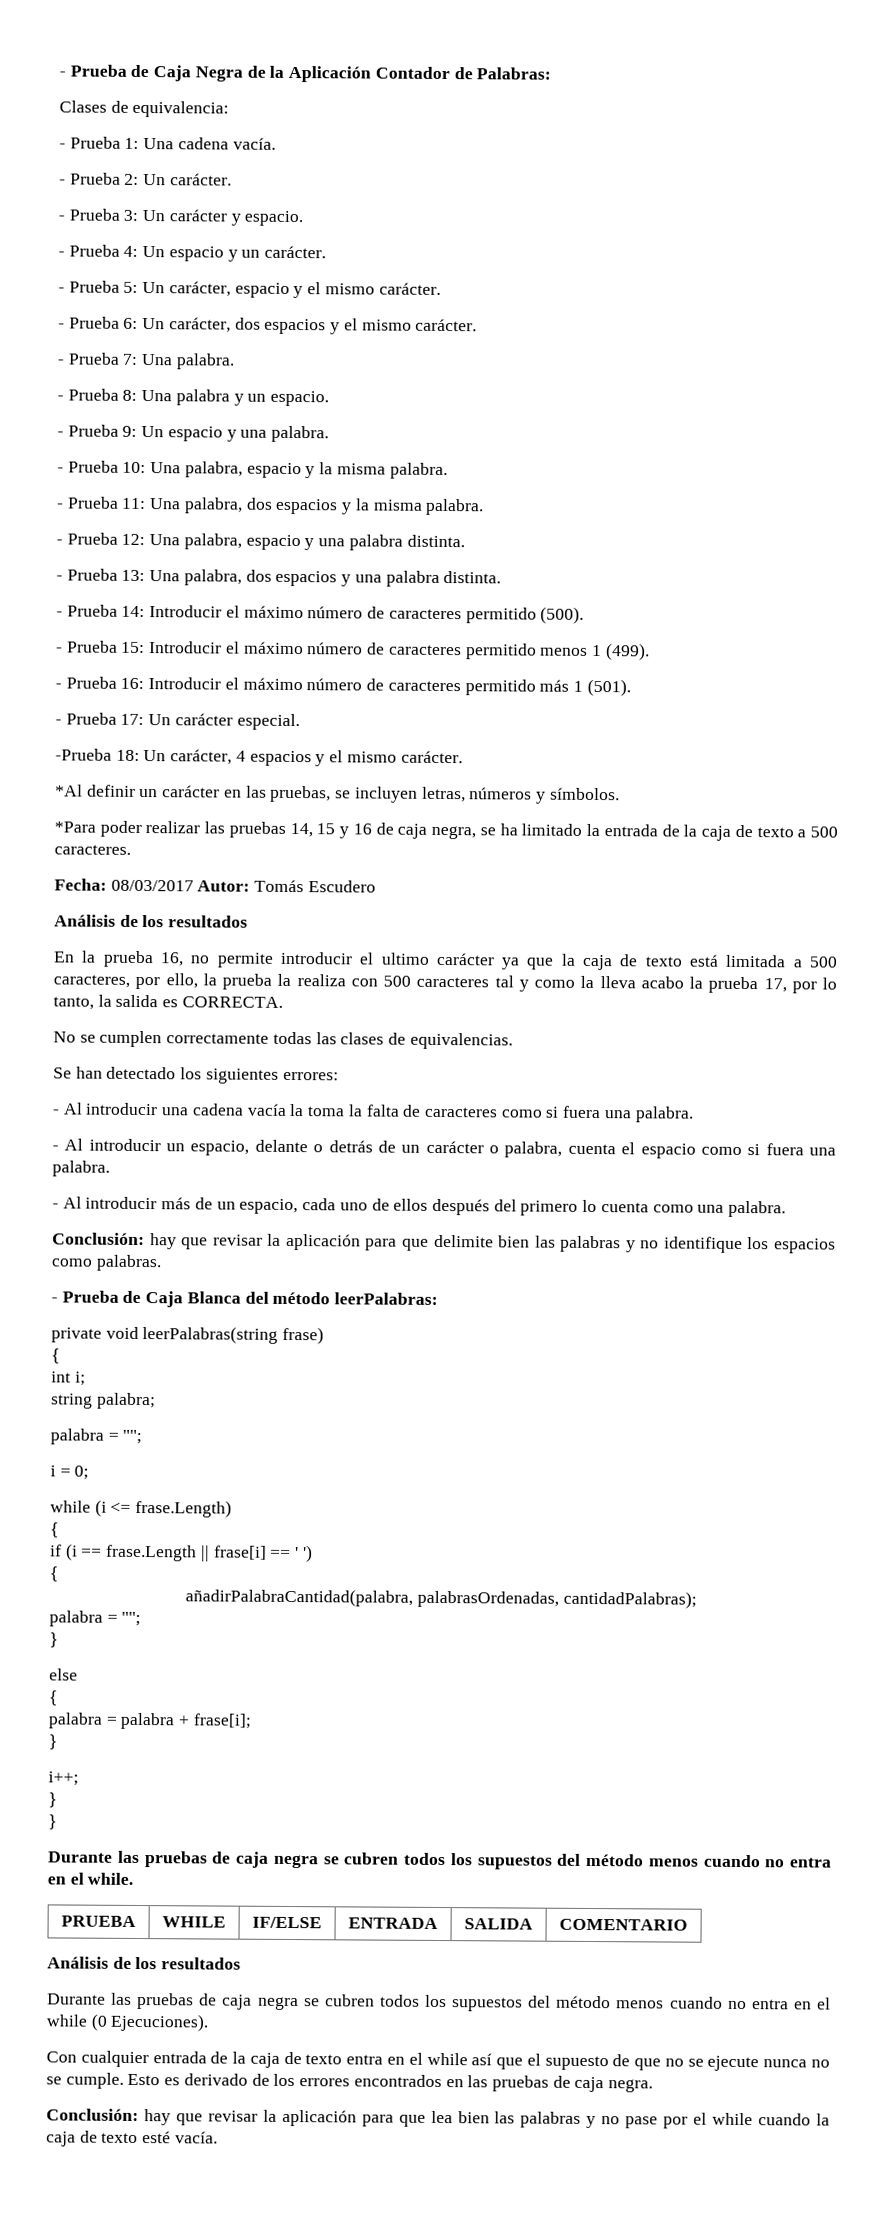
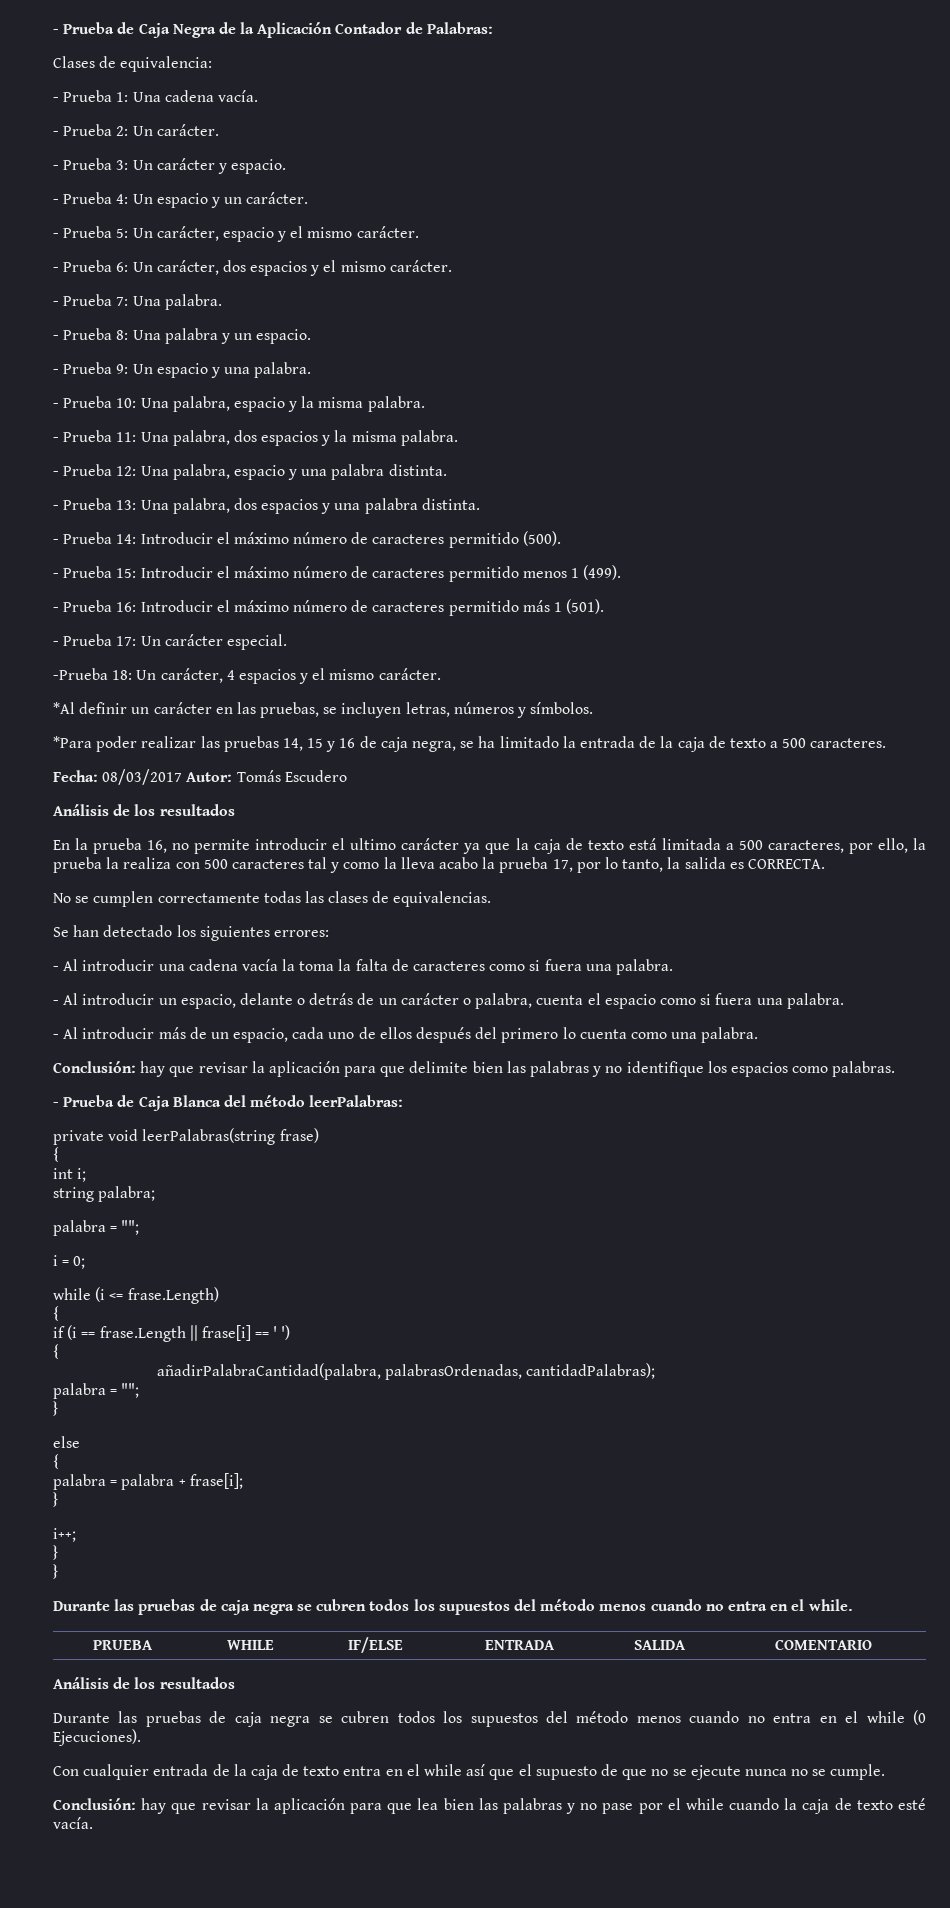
- Esto es derivado de los errores encontrados en las pruebas de caja negra.

